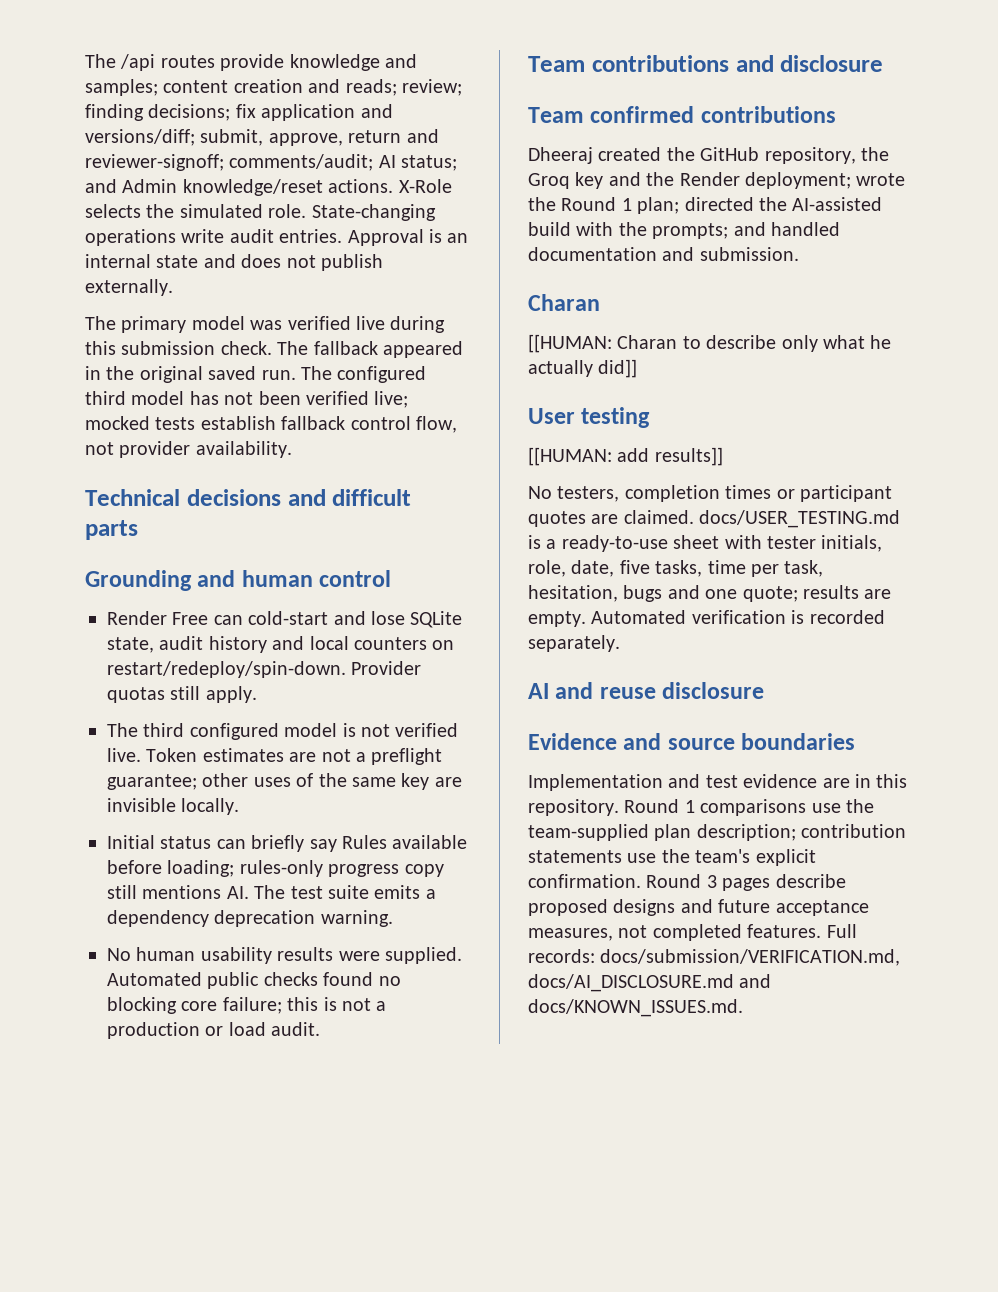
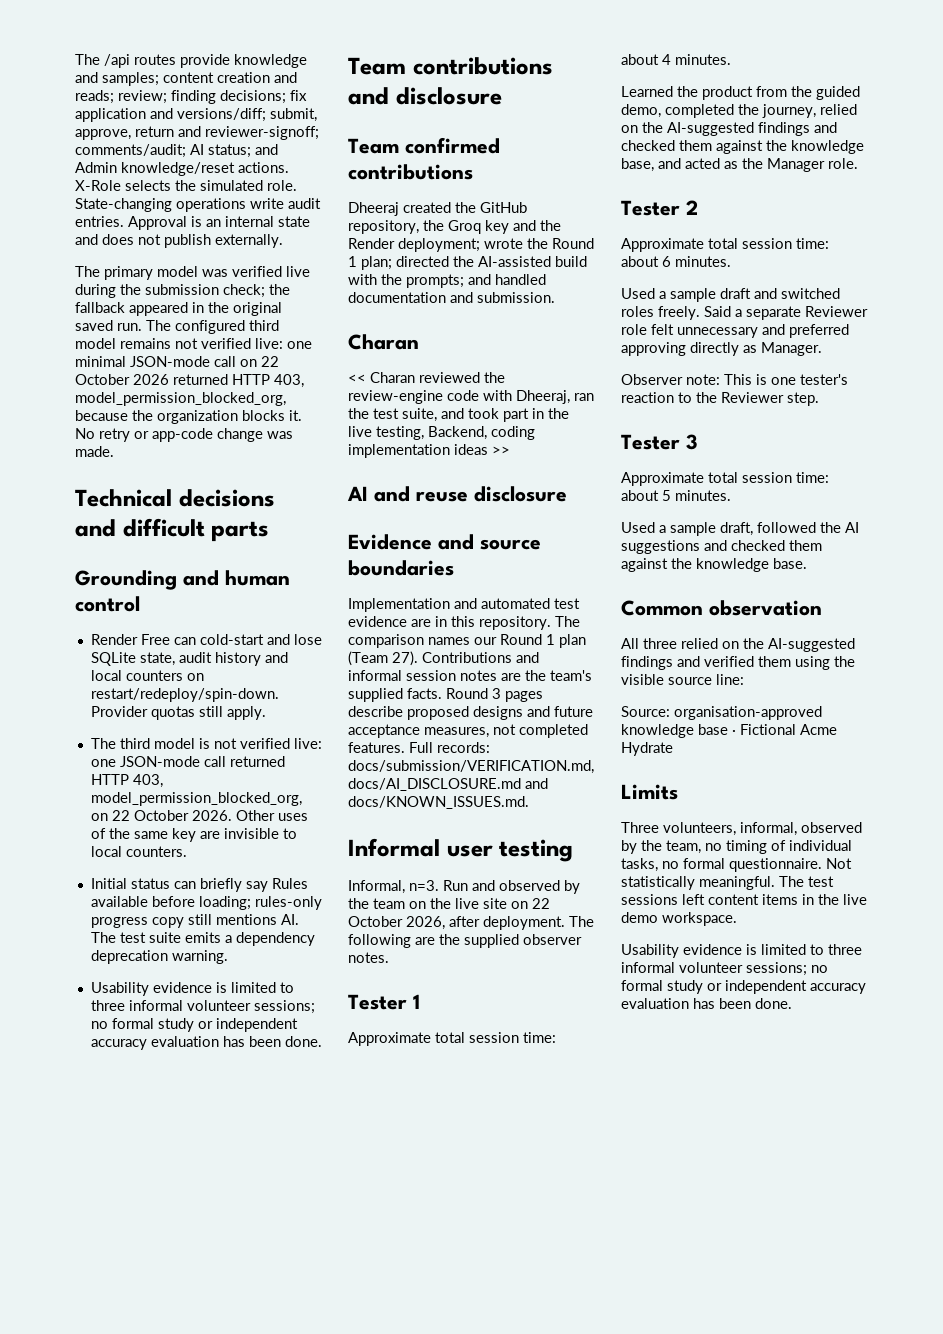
- The primary model was verified live during this submission check. The fallback appeared in the original saved run.
+ The primary model was verified live during the submission check; the fallback appeared in the original saved run.
- The configured third model has not been verified live; mocked tests establish fallback control flow, not provider availability.
+ The configured third model remains not verified live: one minimal JSON-mode call on 22 October 2026 returned HTTP 403, model_permission_blocked_org, because the organization blocks it. No retry or app-code change was made.
- The third configured model is not verified live. Token estimates are not a preflight guarantee; other uses of the same key are invisible locally.
+ The third model is not verified live: one JSON-mode call returned HTTP 403, model_permission_blocked_org, on 22 October 2026. Other uses of the same key are invisible to local counters.
  Initial status can briefly say Rules available before loading; rules-only progress copy still mentions AI. The test suite emits a dependency deprecation warning.
- No human usability results were supplied. Automated public checks found no blocking core failure; this is not a production or load audit.
+ Usability evidence is limited to three informal volunteer sessions; no formal study or independent accuracy evaluation has been done.
- [[HUMAN: Charan to describe only what he actually did]]
- User testing
- [[HUMAN: add results]]
- No testers, completion times or participant quotes are claimed. docs/USER_TESTING.md is a ready-to-use sheet with tester initials, role, date, five tasks, time per task, hesitation, bugs and one quote; results are empty. Automated verification is recorded separately.
+ << Charan reviewed the review-engine code with Dheeraj, ran the test suite, and took part in the live testing, Backend, coding implementation ideas >>
- Implementation and test evidence are in this repository.
+ Implementation and automated test evidence are in this repository.
- Round 1 comparisons use the team-supplied plan description; contribution statements use the team's explicit confirmation.
+ The comparison names our Round 1 plan (Team 27). Contributions and informal session notes are the team's supplied facts.
+ Informal user testing
+ Informal, n=3. Run and observed by the team on the live site on 22 October 2026, after deployment. The following are the supplied observer notes.
+ Tester 1
+ Approximate total session time: about 4 minutes.
+ Learned the product from the guided demo, completed the journey, relied on the AI-suggested findings and checked them against the knowledge base, and acted as the Manager role.
+ Tester 2
+ Approximate total session time: about 6 minutes.
+ Used a sample draft and switched roles freely. Said a separate Reviewer role felt unnecessary and preferred approving directly as Manager.
+ Observer note: This is one tester's reaction to the Reviewer step.
+ Tester 3
+ Approximate total session time: about 5 minutes.
+ Used a sample draft, followed the AI suggestions and checked them against the knowledge base.
+ Common observation
+ All three relied on the AI-suggested findings and verified them using the visible source line:
+ Source: organisation-approved knowledge base · Fictional Acme Hydrate
+ Limits
+ Three volunteers, informal, observed by the team, no timing of individual tasks, no formal questionnaire. Not statistically meaningful. The test sessions left content items in the live demo workspace.
+ Usability evidence is limited to three informal volunteer sessions; no formal study or independent accuracy evaluation has been done.

